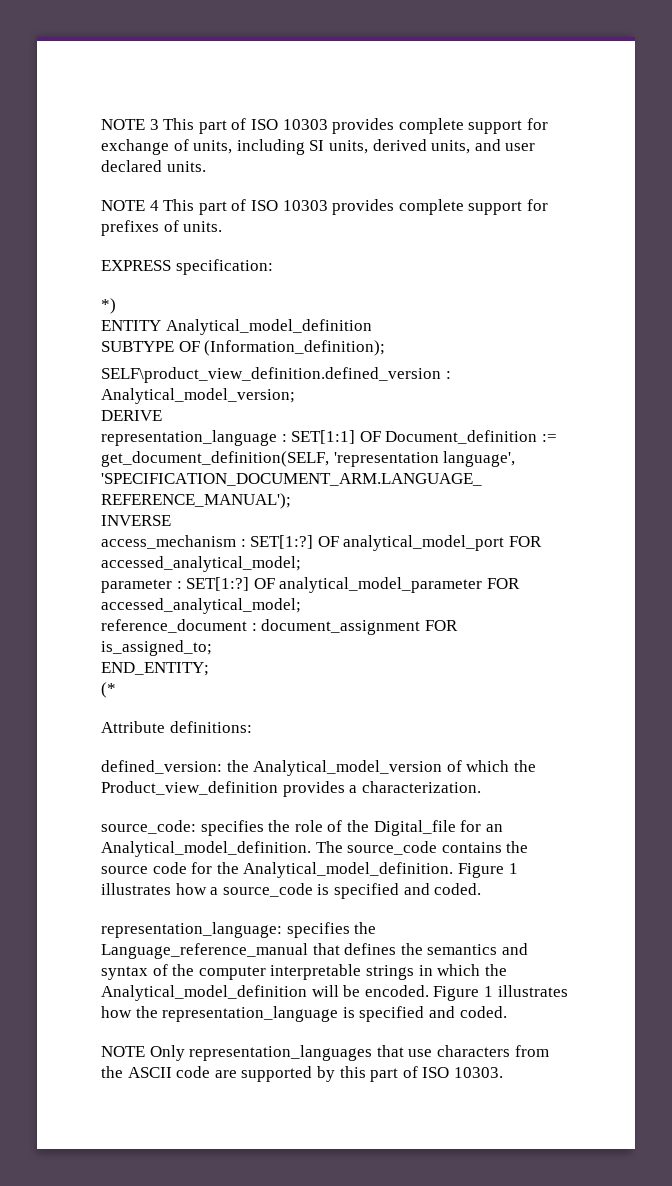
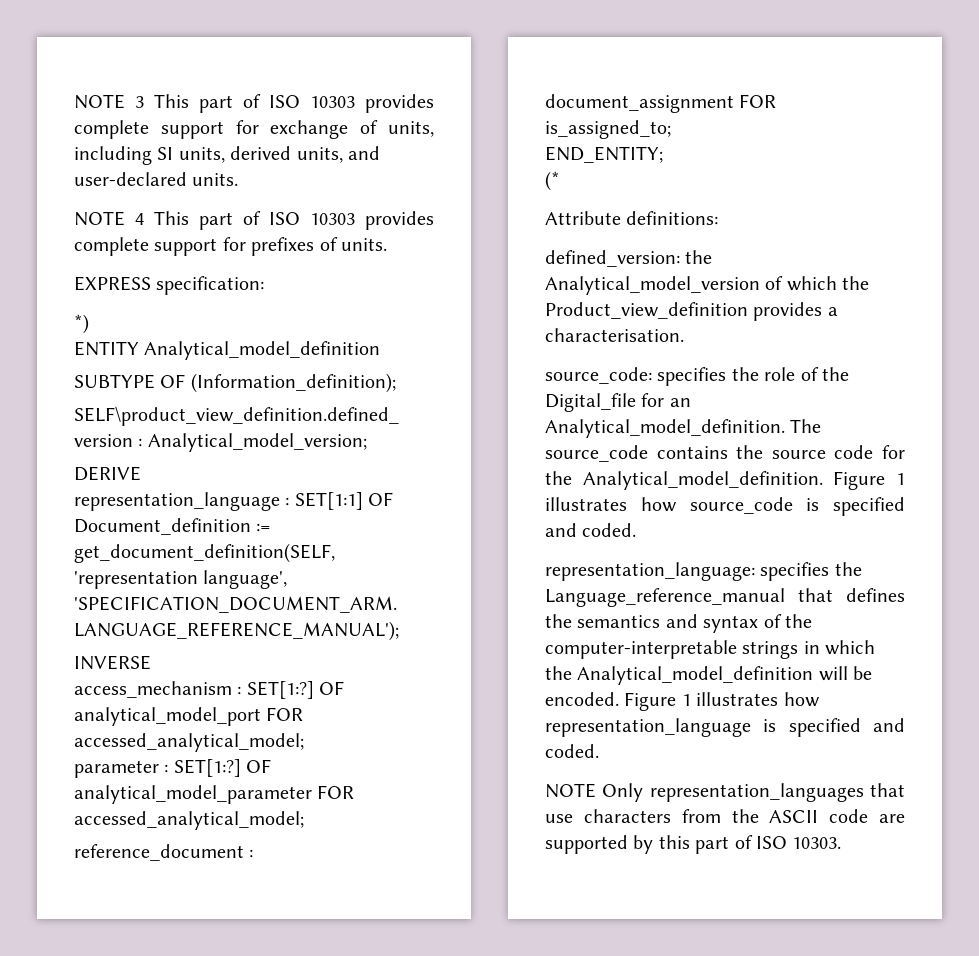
- NOTE 3 This part of ISO 10303 provides complete support for exchange of units, including SI units, derived units, and user declared units.
+ NOTE 3 This part of ISO 10303 provides complete support for exchange of units, including SI units, derived units, and user-declared units.
- defined_version: the Analytical_model_version of which the Product_view_definition provides a characterization.
+ defined_version: the Analytical_model_version of which the Product_view_definition provides a characterisation.
- Figure 1 illustrates how a source_code is specified and coded.
+ Figure 1 illustrates how source_code is specified and coded.
- representation_language: specifies the Language_reference_manual that defines the semantics and syntax of the computer interpretable strings in which the Analytical_model_definition will be encoded.
+ representation_language: specifies the Language_reference_manual that defines the semantics and syntax of the computer-interpretable strings in which the Analytical_model_definition will be encoded.
- Figure 1 illustrates how the representation_language is specified and coded.
+ Figure 1 illustrates how representation_language is specified and coded.

